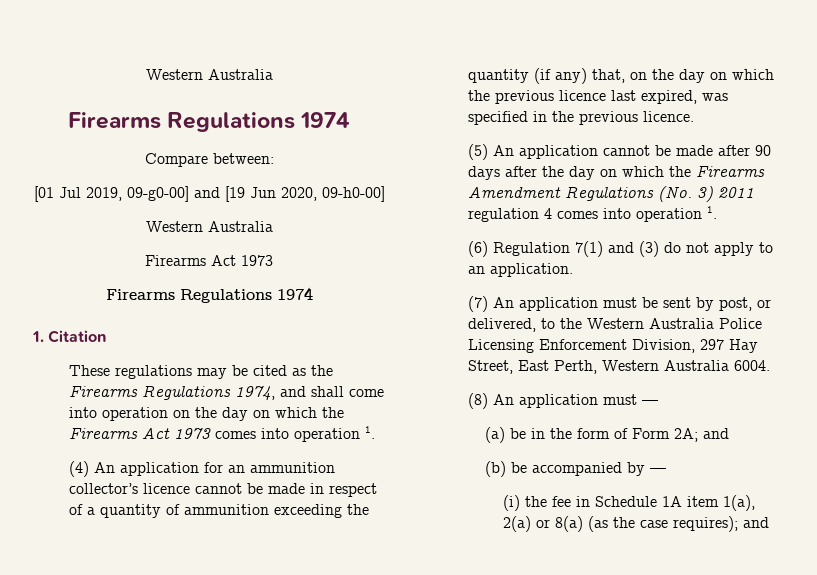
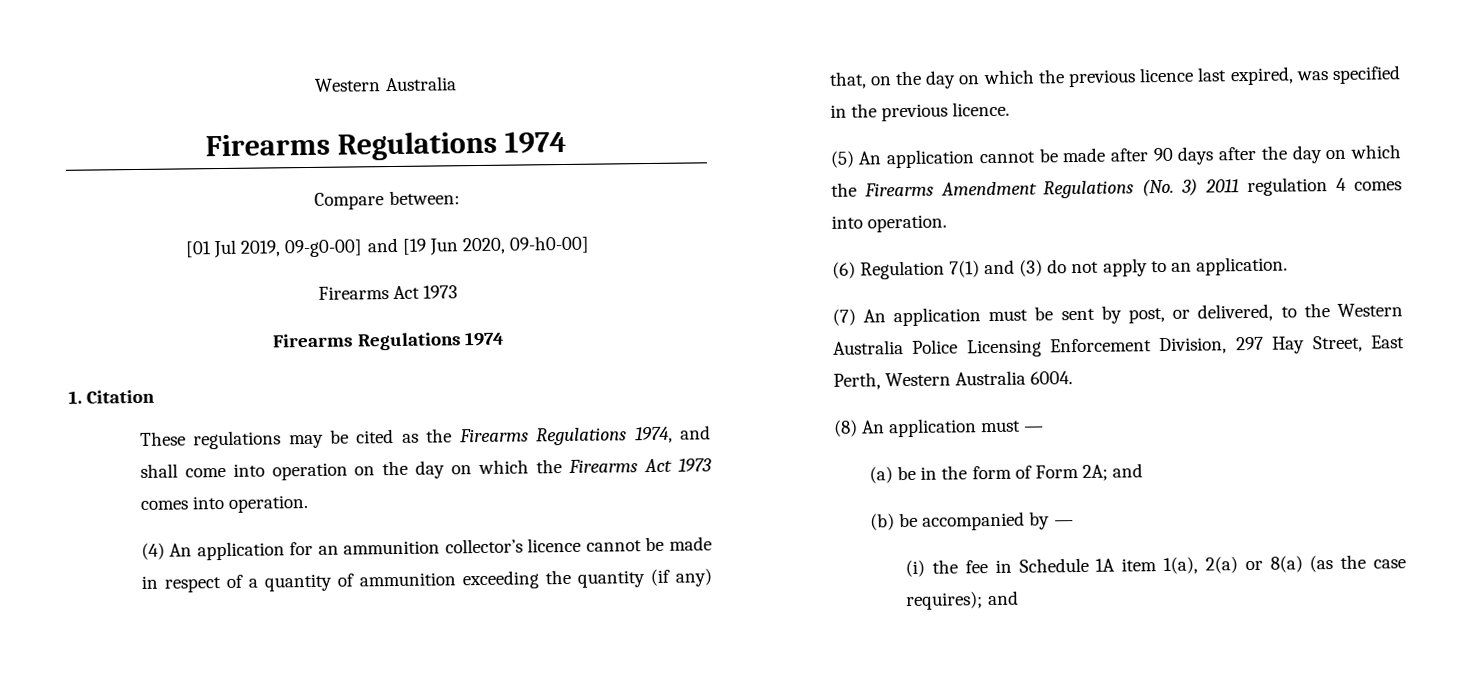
  [01 Jul 2019, 09-g0-00] and [19 Jun 2020, 09-h0-00]
- Western Australia
- These regulations may be cited as the Firearms Regulations 1974, and shall come into operation on the day on which the Firearms Act 1973 comes into operation 1.
+ These regulations may be cited as the Firearms Regulations 1974, and shall come into operation on the day on which the Firearms Act 1973 comes into operation.
- (5) An application cannot be made after 90 days after the day on which the Firearms Amendment Regulations (No. 3) 2011 regulation 4 comes into operation 1.
+ (5) An application cannot be made after 90 days after the day on which the Firearms Amendment Regulations (No. 3) 2011 regulation 4 comes into operation.

